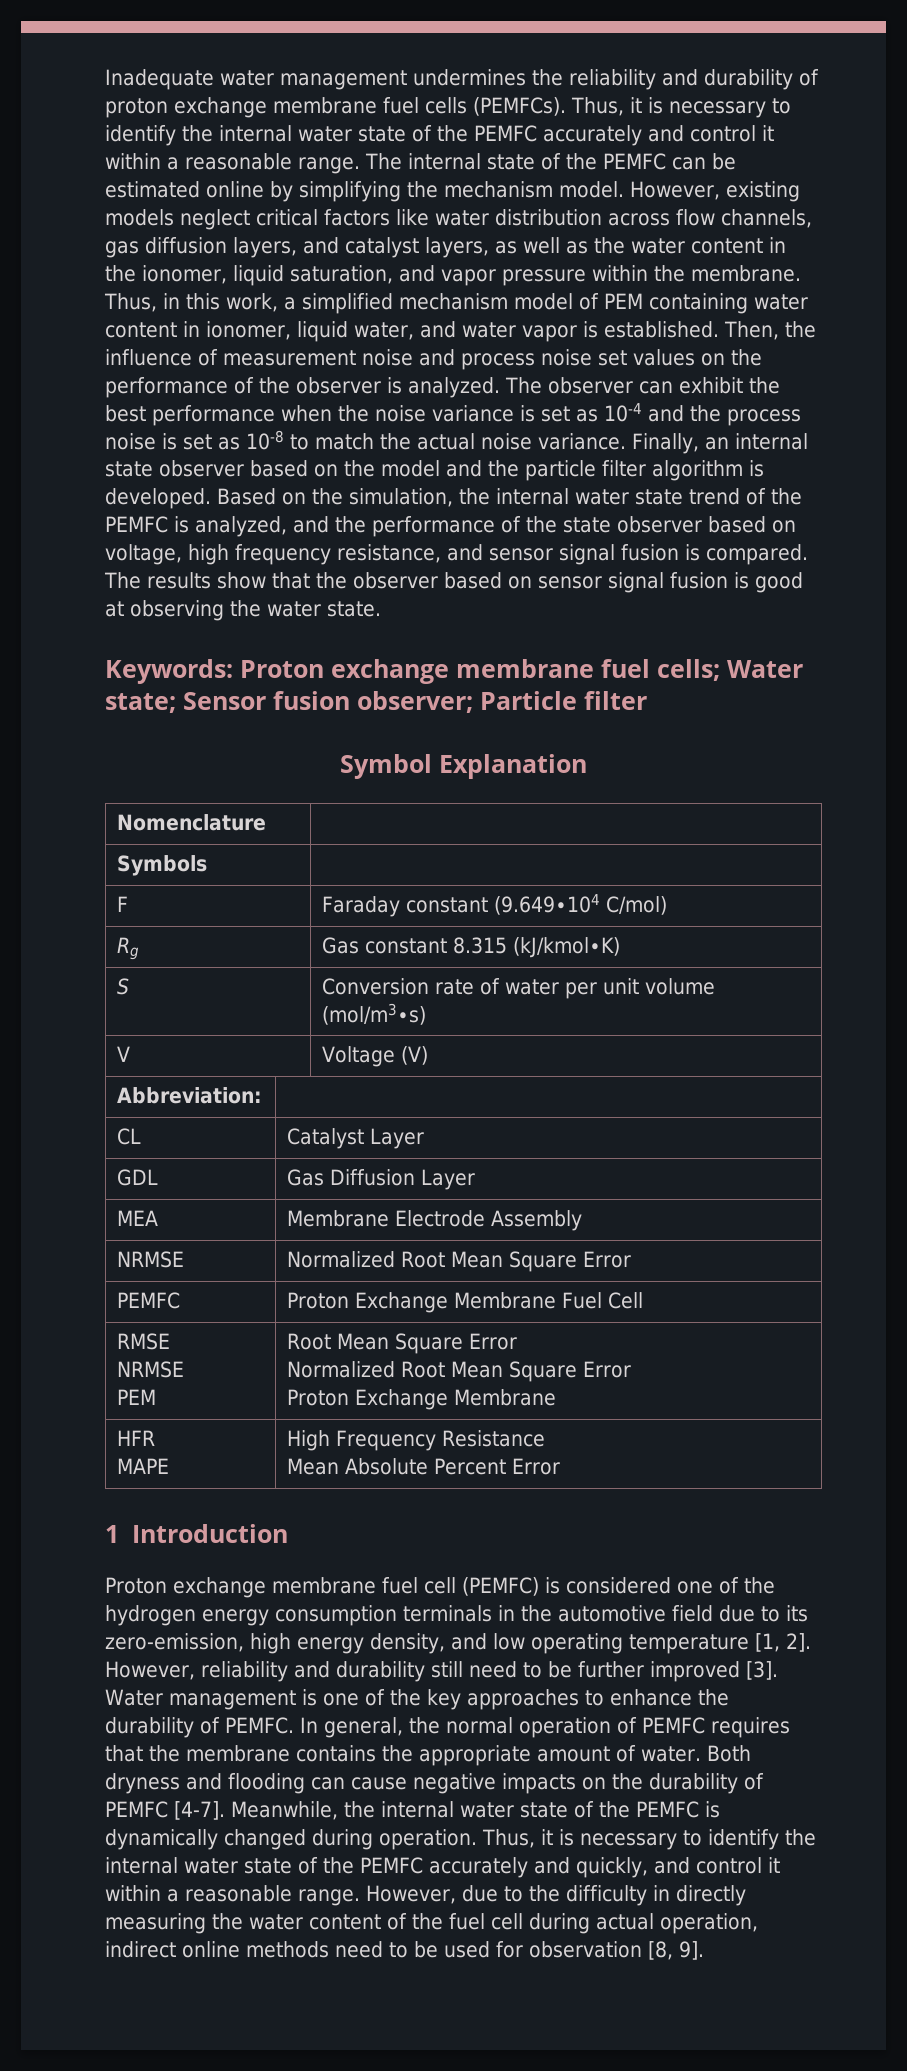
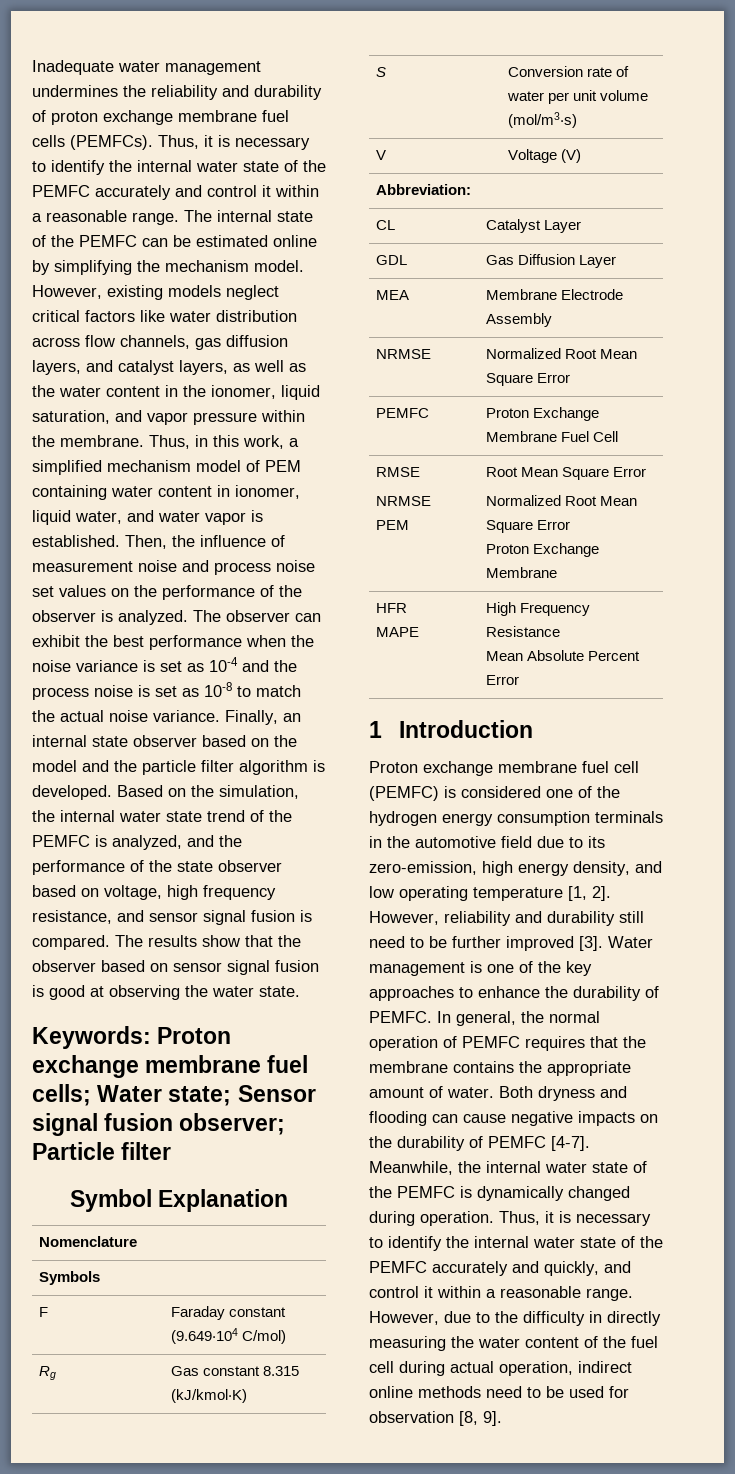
- Keywords: Proton exchange membrane fuel cells; Water state; Sensor fusion observer; Particle filter
+ Keywords: Proton exchange membrane fuel cells; Water state; Sensor signal fusion observer; Particle filter

